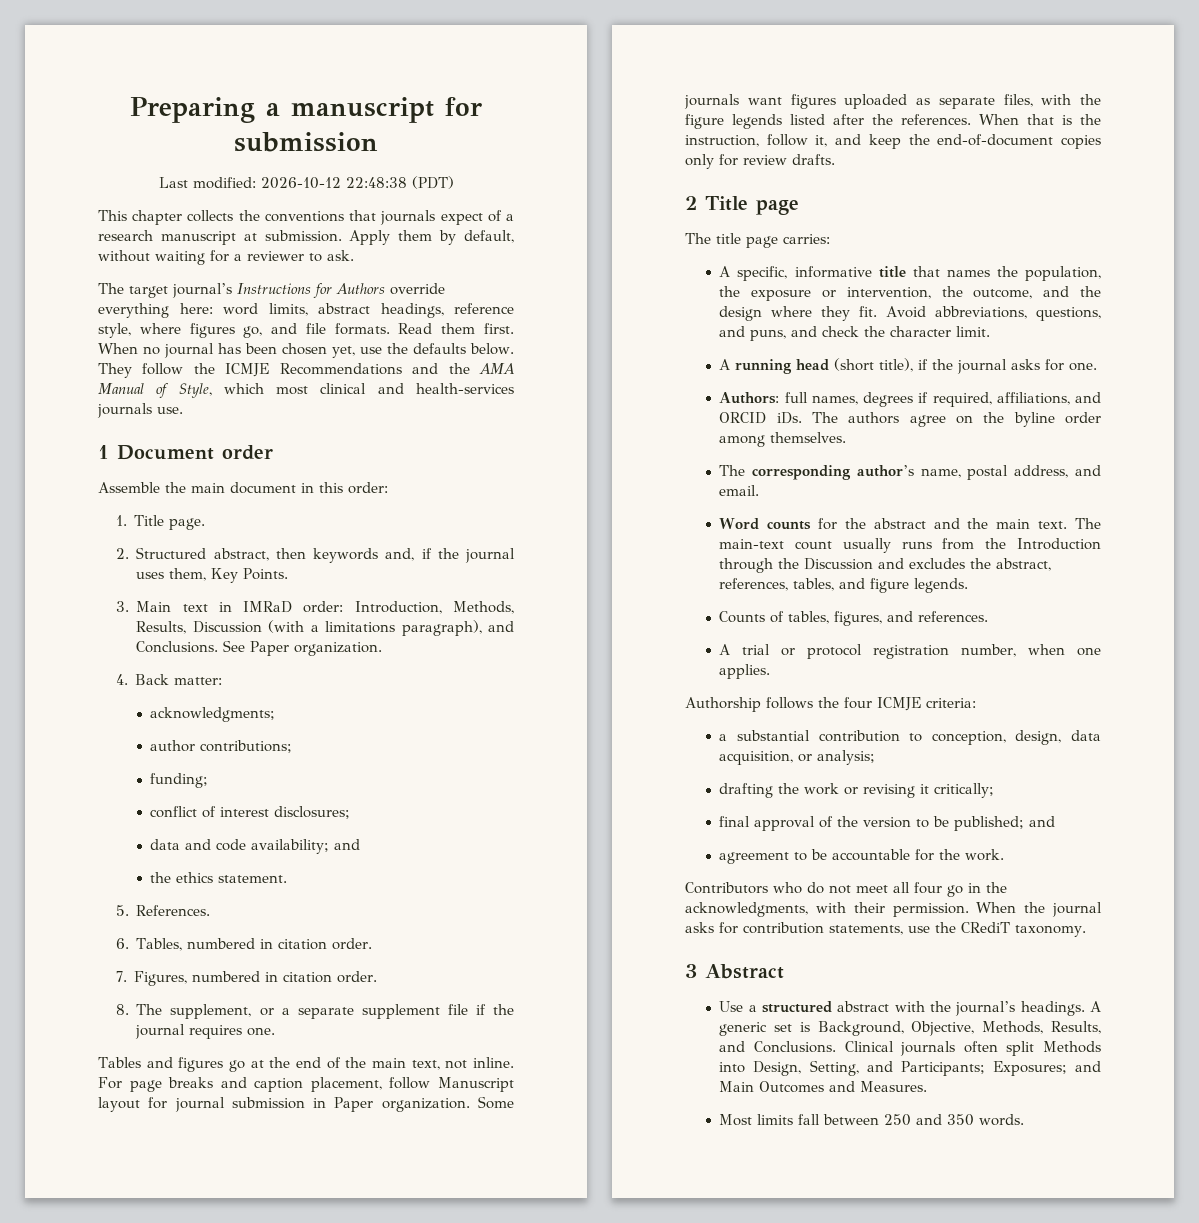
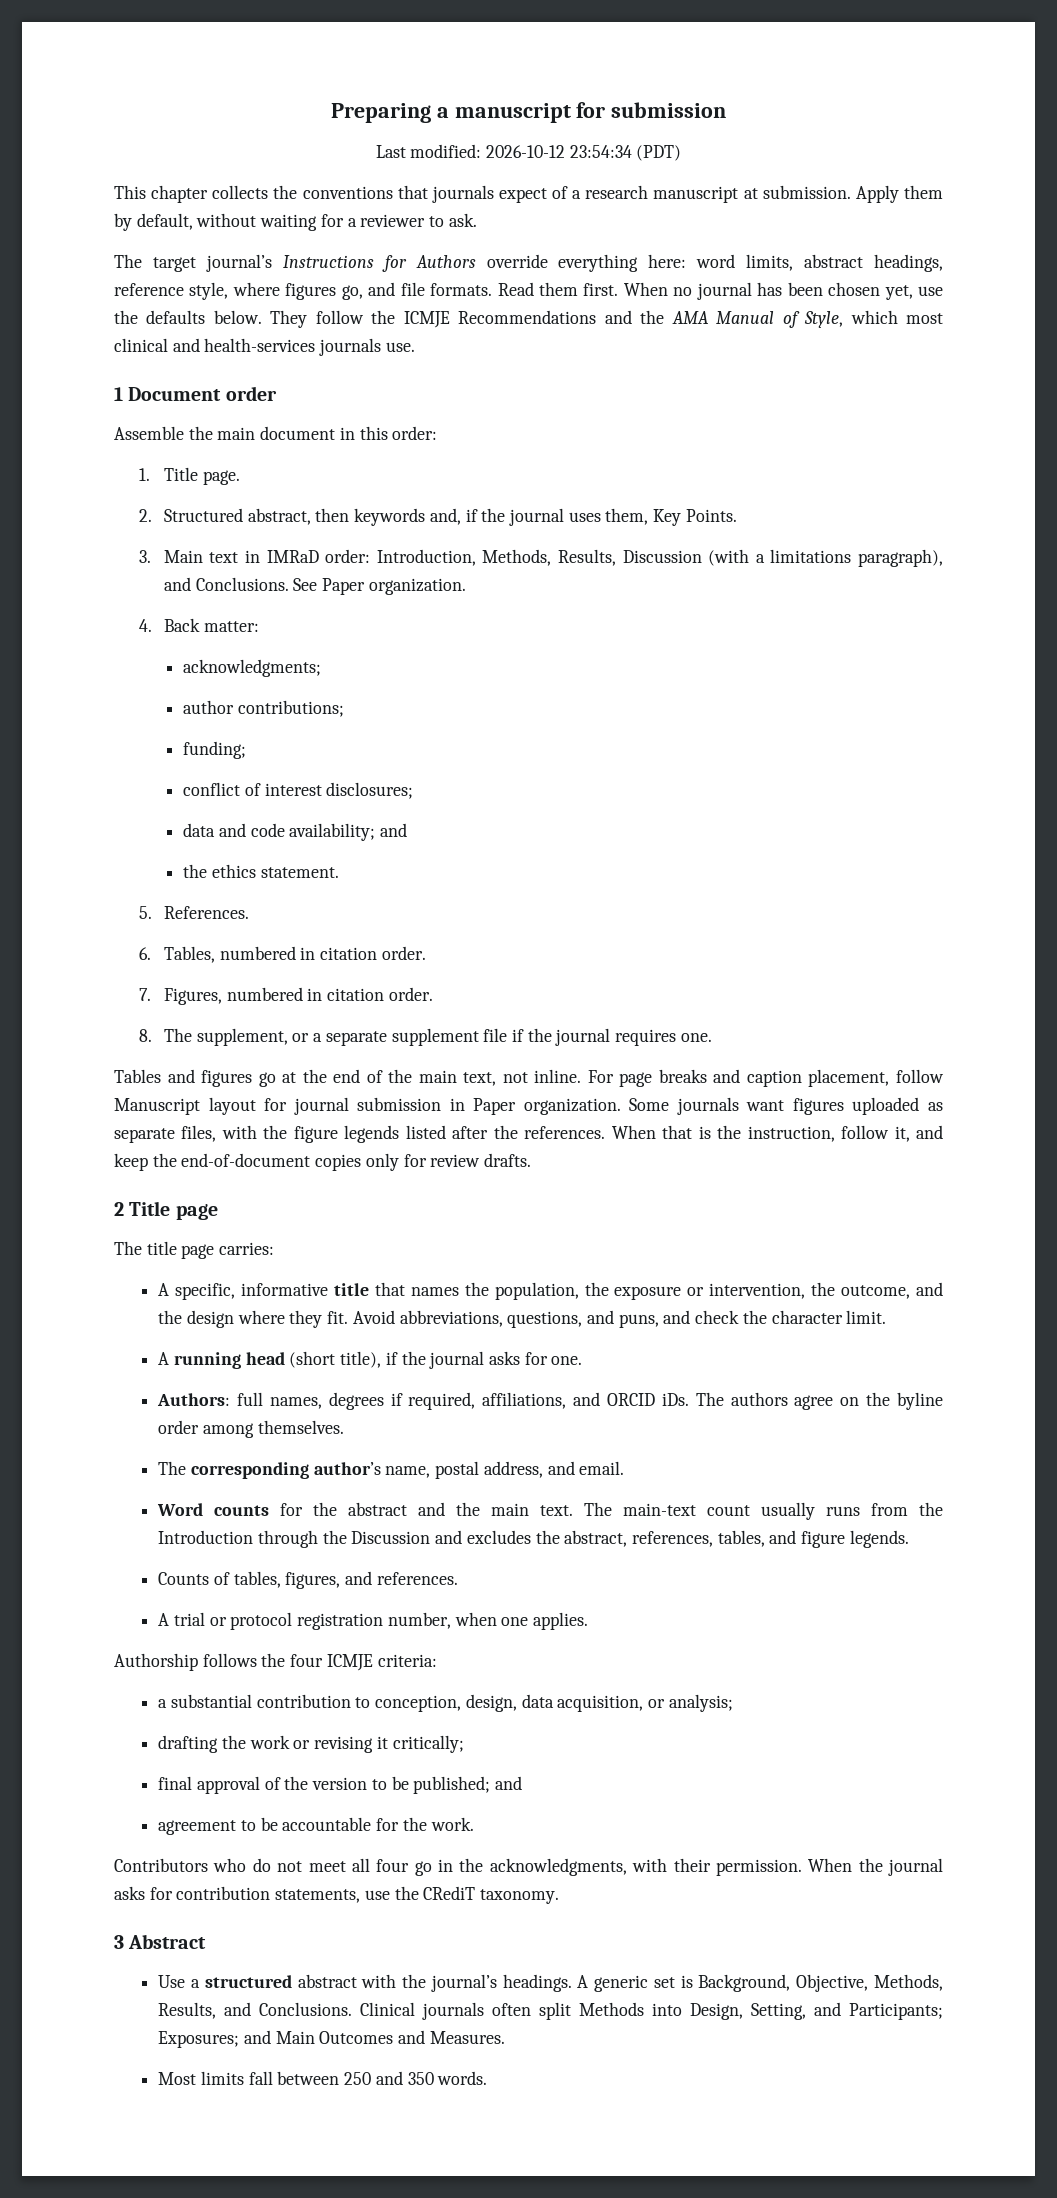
- Last modified: 2026-10-12 22:48:38 (PDT)
+ Last modified: 2026-10-12 23:54:34 (PDT)

